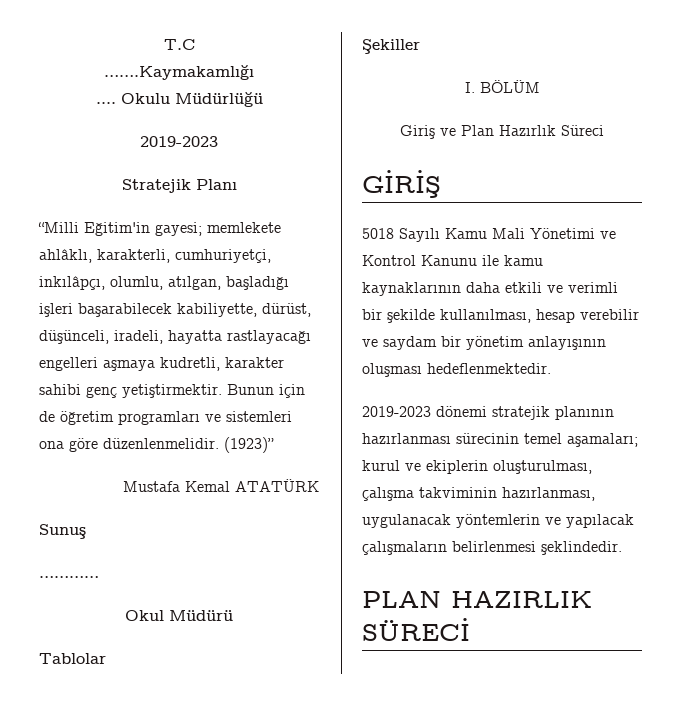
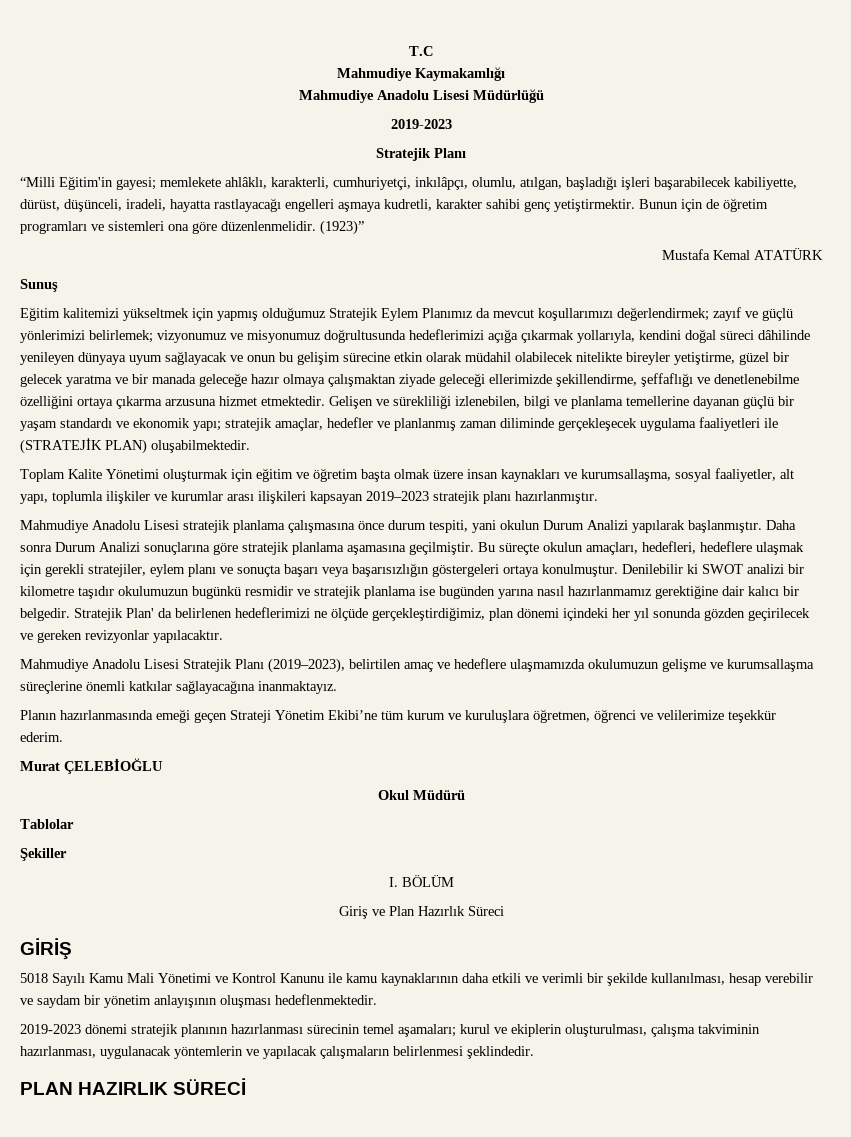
- …….Kaymakamlığı
- .... Okulu Müdürlüğü
+ Mahmudiye Kaymakamlığı
+ Mahmudiye Anadolu Lisesi Müdürlüğü
- …………
+ Eğitim kalitemizi yükseltmek için yapmış olduğumuz Stratejik Eylem Planımız da mevcut koşullarımızı değerlendirmek; zayıf ve güçlü yönlerimizi belirlemek; vizyonumuz ve misyonumuz doğrultusunda hedeflerimizi açığa çıkarmak yollarıyla, kendini doğal süreci dâhilinde yenileyen dünyaya uyum sağlayacak ve onun bu gelişim sürecine etkin olarak müdahil olabilecek nitelikte bireyler yetiştirme, güzel bir gelecek yaratma ve bir manada geleceğe hazır olmaya çalışmaktan ziyade geleceği ellerimizde şekillendirme, şeffaflığı ve denetlenebilme özelliğini ortaya çıkarma arzusuna hizmet etmektedir. Gelişen ve sürekliliği izlenebilen, bilgi ve planlama temellerine dayanan güçlü bir yaşam standardı ve ekonomik yapı; stratejik amaçlar, hedefler ve planlanmış zaman diliminde gerçekleşecek uygulama faaliyetleri ile (STRATEJİK PLAN) oluşabilmektedir.
+ Toplam Kalite Yönetimi oluşturmak için eğitim ve öğretim başta olmak üzere insan kaynakları ve kurumsallaşma, sosyal faaliyetler, alt yapı, toplumla ilişkiler ve kurumlar arası ilişkileri kapsayan 2019–2023 stratejik planı hazırlanmıştır.
+ Mahmudiye Anadolu Lisesi stratejik planlama çalışmasına önce durum tespiti, yani okulun Durum Analizi yapılarak başlanmıştır. Daha sonra Durum Analizi sonuçlarına göre stratejik planlama aşamasına geçilmiştir. Bu süreçte okulun amaçları, hedefleri, hedeflere ulaşmak için gerekli stratejiler, eylem planı ve sonuçta başarı veya başarısızlığın göstergeleri ortaya konulmuştur. Denilebilir ki SWOT analizi bir kilometre taşıdır okulumuzun bugünkü resmidir ve stratejik planlama ise bugünden yarına nasıl hazırlanmamız gerektiğine dair kalıcı bir belgedir. Stratejik Plan' da belirlenen hedeflerimizi ne ölçüde gerçekleştirdiğimiz, plan dönemi içindeki her yıl sonunda gözden geçirilecek ve gereken revizyonlar yapılacaktır.
+ Mahmudiye Anadolu Lisesi Stratejik Planı (2019–2023), belirtilen amaç ve hedeflere ulaşmamızda okulumuzun gelişme ve kurumsallaşma süreçlerine önemli katkılar sağlayacağına inanmaktayız.
+ Planın hazırlanmasında emeği geçen Strateji Yönetim Ekibi’ne tüm kurum ve kuruluşlara öğretmen, öğrenci ve velilerimize teşekkür ederim.
+ Murat ÇELEBİOĞLU

